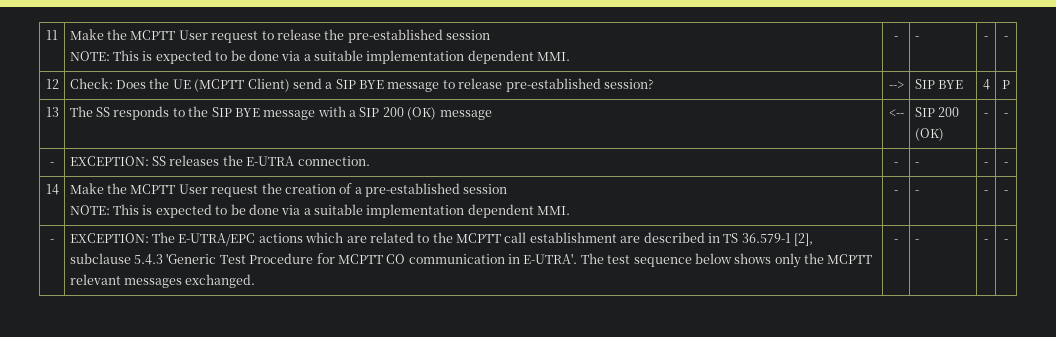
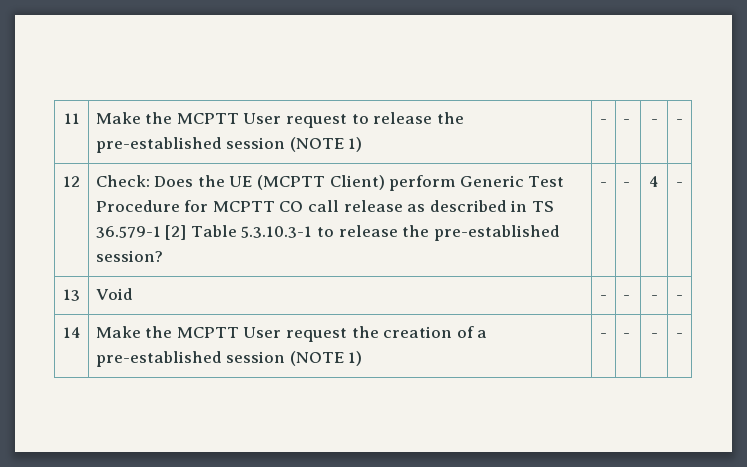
- 11 | Make the MCPTT User request to release the pre-established session
- NOTE: This is expected to be done via a suitable implementation dependent MMI. | - | - | - | -
+ 11 | Make the MCPTT User request to release the pre-established session (NOTE 1) | - | - | - | -
- 12 | Check: Does the UE (MCPTT Client) send a SIP BYE message to release pre-established session? | --> | SIP BYE | 4 | P
- 13 | The SS responds to the SIP BYE message with a SIP 200 (OK) message | <-- | SIP 200 (OK) | - | -
- - | EXCEPTION: SS releases the E-UTRA connection. | - | - | - | -
+ 12 | Check: Does the UE (MCPTT Client) perform Generic Test Procedure for MCPTT CO call release as described in TS 36.579-1 [2] Table 5.3.10.3-1 to release the pre-established session? | - | - | 4 | -
+ 13 | Void | - | - | - | -
- 14 | Make the MCPTT User request the creation of a pre-established session
- NOTE: This is expected to be done via a suitable implementation dependent MMI. | - | - | - | -
- - | EXCEPTION: The E-UTRA/EPC actions which are related to the MCPTT call establishment are described in TS 36.579-1 [2], subclause 5.4.3 'Generic Test Procedure for MCPTT CO communication in E-UTRA'. The test sequence below shows only the MCPTT relevant messages exchanged. | - | - | - | -
+ 14 | Make the MCPTT User request the creation of a pre-established session (NOTE 1) | - | - | - | -

